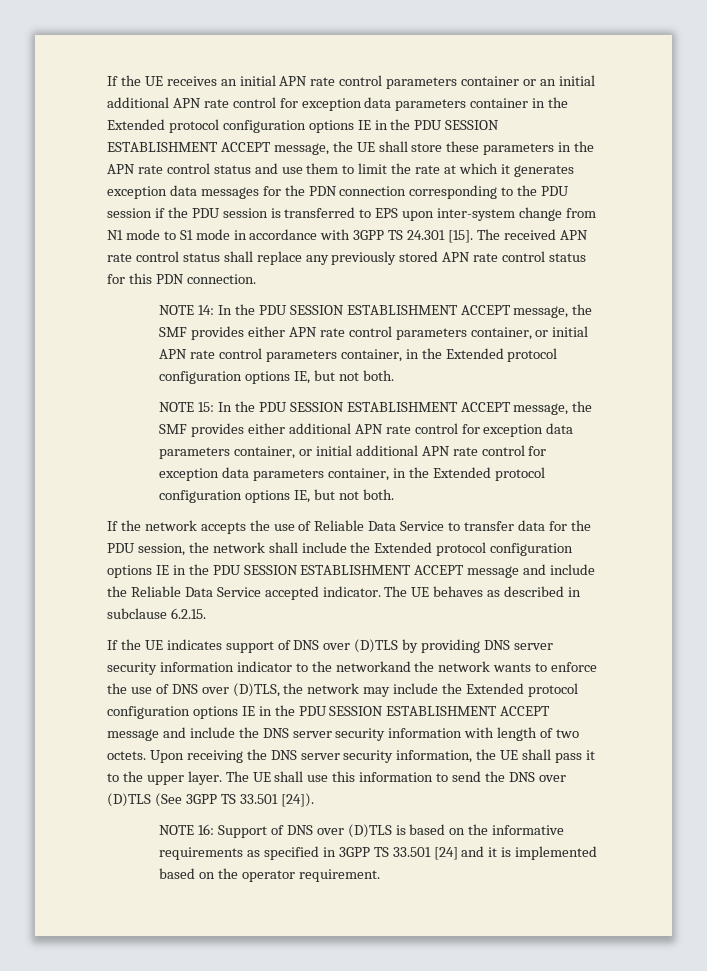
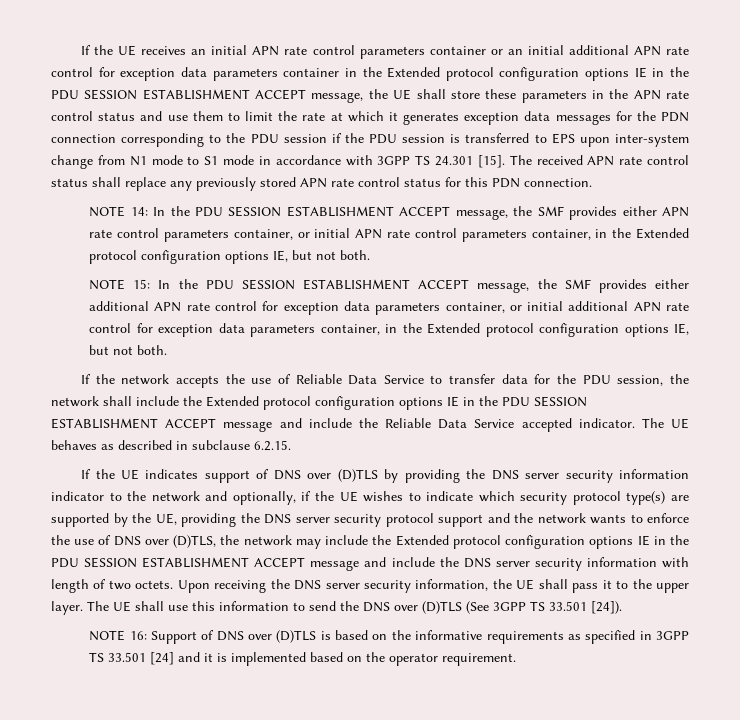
- If the UE indicates support of DNS over (D)TLS by providing DNS server security information indicator to the networkand the network wants to enforce the use of DNS over (D)TLS, the network may include the Extended protocol configuration options IE in the PDU SESSION ESTABLISHMENT ACCEPT message and include the DNS server security information with length of two octets.
+ If the UE indicates support of DNS over (D)TLS by providing the DNS server security information indicator to the network and optionally, if the UE wishes to indicate which security protocol type(s) are supported by the UE, providing the DNS server security protocol support and the network wants to enforce the use of DNS over (D)TLS, the network may include the Extended protocol configuration options IE in the PDU SESSION ESTABLISHMENT ACCEPT message and include the DNS server security information with length of two octets.

